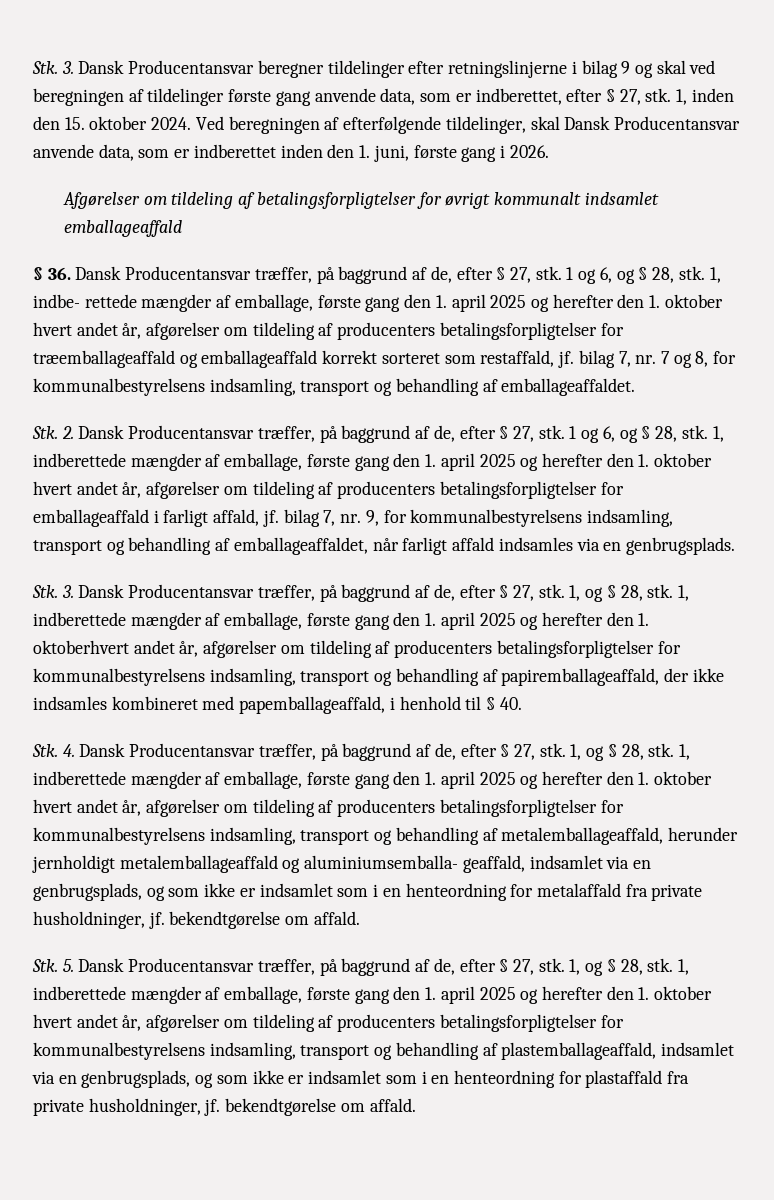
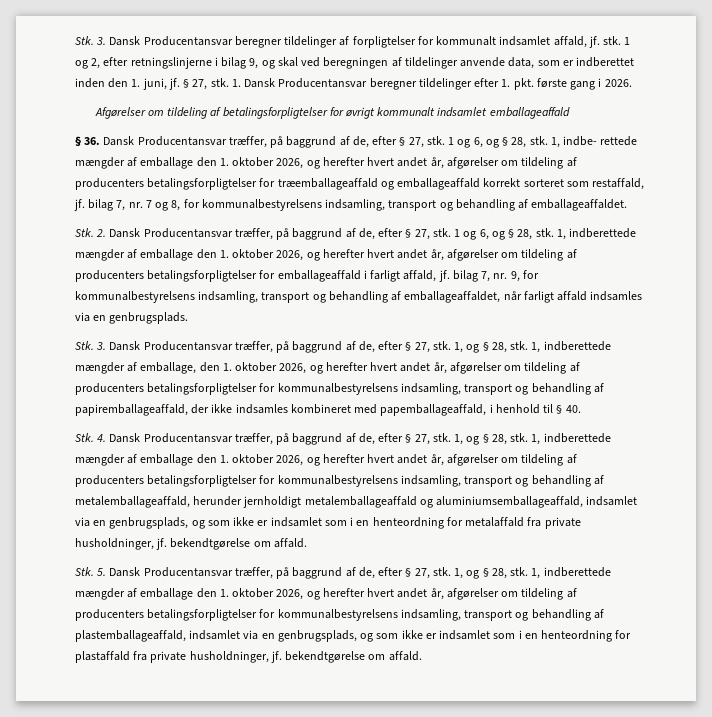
- Stk. 3. Dansk Producentansvar beregner tildelinger efter retningslinjerne i bilag 9 og skal ved beregningen af tildelinger første gang anvende data, som er indberettet, efter § 27, stk. 1, inden den 15. oktober 2024. Ved beregningen af efterfølgende tildelinger, skal Dansk Producentansvar anvende data, som er indberettet inden den 1. juni, første gang i 2026.
+ Stk. 3. Dansk Producentansvar beregner tildelinger af forpligtelser for kommunalt indsamlet affald, jf. stk. 1 og 2, efter retningslinjerne i bilag 9, og skal ved beregningen af tildelinger anvende data, som er indberettet inden den 1. juni, jf. § 27, stk. 1. Dansk Producentansvar beregner tildelinger efter 1. pkt. første gang i 2026.
- 1, indbe- rettede mængder af emballage, første gang den 1. april 2025 og herefter den 1. oktober hvert andet år, afgørelser om tildeling af producenters betalingsforpligtelser for træemballageaffald og emballageaffald korrekt sorteret som restaffald, jf. bilag 7, nr. 7 og 8, for kommunalbestyrelsens indsamling, transport og behandling af emballageaffaldet.
+ 1, indbe- rettede mængder af emballage den 1. oktober 2026, og herefter hvert andet år, afgørelser om tildeling af producenters betalingsforpligtelser for træemballageaffald og emballageaffald korrekt sorteret som restaffald, jf. bilag 7, nr. 7 og 8, for kommunalbestyrelsens indsamling, transport og behandling af emballageaffaldet.
- 1, indberettede mængder af emballage, første gang den 1. april 2025 og herefter den 1. oktober hvert andet år, afgørelser om tildeling af producenters betalingsforpligtelser for emballageaffald i farligt affald, jf. bilag 7, nr. 9, for kommunalbestyrelsens indsamling, transport og behandling af emballageaffaldet, når farligt affald indsamles via en genbrugsplads.
+ 1, indberettede mængder af emballage den 1. oktober 2026, og herefter hvert andet år, afgørelser om tildeling af producenters betalingsforpligtelser for emballageaffald i farligt affald, jf. bilag 7, nr. 9, for kommunalbestyrelsens indsamling, transport og behandling af emballageaffaldet, når farligt affald indsamles via en genbrugsplads.
- 1, indberettede mængder af emballage, første gang den 1. april 2025 og herefter den 1. oktoberhvert andet år, afgørelser om tildeling af producenters betalingsforpligtelser for kommunalbestyrelsens indsamling, transport og behandling af papiremballageaffald, der ikke indsamles kombineret med papemballageaffald, i henhold til § 40.
+ 1, indberettede mængder af emballage, den 1. oktober 2026, og herefter hvert andet år, afgørelser om tildeling af producenters betalingsforpligtelser for kommunalbestyrelsens indsamling, transport og behandling af papiremballageaffald, der ikke indsamles kombineret med papemballageaffald, i henhold til § 40.
- 1, indberettede mængder af emballage, første gang den 1. april 2025 og herefter den 1. oktober hvert andet år, afgørelser om tildeling af producenters betalingsforpligtelser for kommunalbestyrelsens indsamling, transport og behandling af metalemballageaffald, herunder jernholdigt metalemballageaffald og aluminiumsemballa- geaffald, indsamlet via en genbrugsplads, og som ikke er indsamlet som i en henteordning for metalaffald fra private husholdninger, jf. bekendtgørelse om affald.
+ 1, indberettede mængder af emballage den 1. oktober 2026, og herefter hvert andet år, afgørelser om tildeling af producenters betalingsforpligtelser for kommunalbestyrelsens indsamling, transport og behandling af metalemballageaffald, herunder jernholdigt metalemballageaffald og aluminiumsemballageaffald, indsamlet via en genbrugsplads, og som ikke er indsamlet som i en henteordning for metalaffald fra private husholdninger, jf. bekendtgørelse om affald.
- 1, indberettede mængder af emballage, første gang den 1. april 2025 og herefter den 1. oktober hvert andet år, afgørelser om tildeling af producenters betalingsforpligtelser for kommunalbestyrelsens indsamling, transport og behandling af plastemballageaffald, indsamlet via en genbrugsplads, og som ikke er indsamlet som i en henteordning for plastaffald fra private husholdninger, jf. bekendtgørelse om affald.
+ 1, indberettede mængder af emballage den 1. oktober 2026, og herefter hvert andet år, afgørelser om tildeling af producenters betalingsforpligtelser for kommunalbestyrelsens indsamling, transport og behandling af plastemballageaffald, indsamlet via en genbrugsplads, og som ikke er indsamlet som i en henteordning for plastaffald fra private husholdninger, jf. bekendtgørelse om affald.

